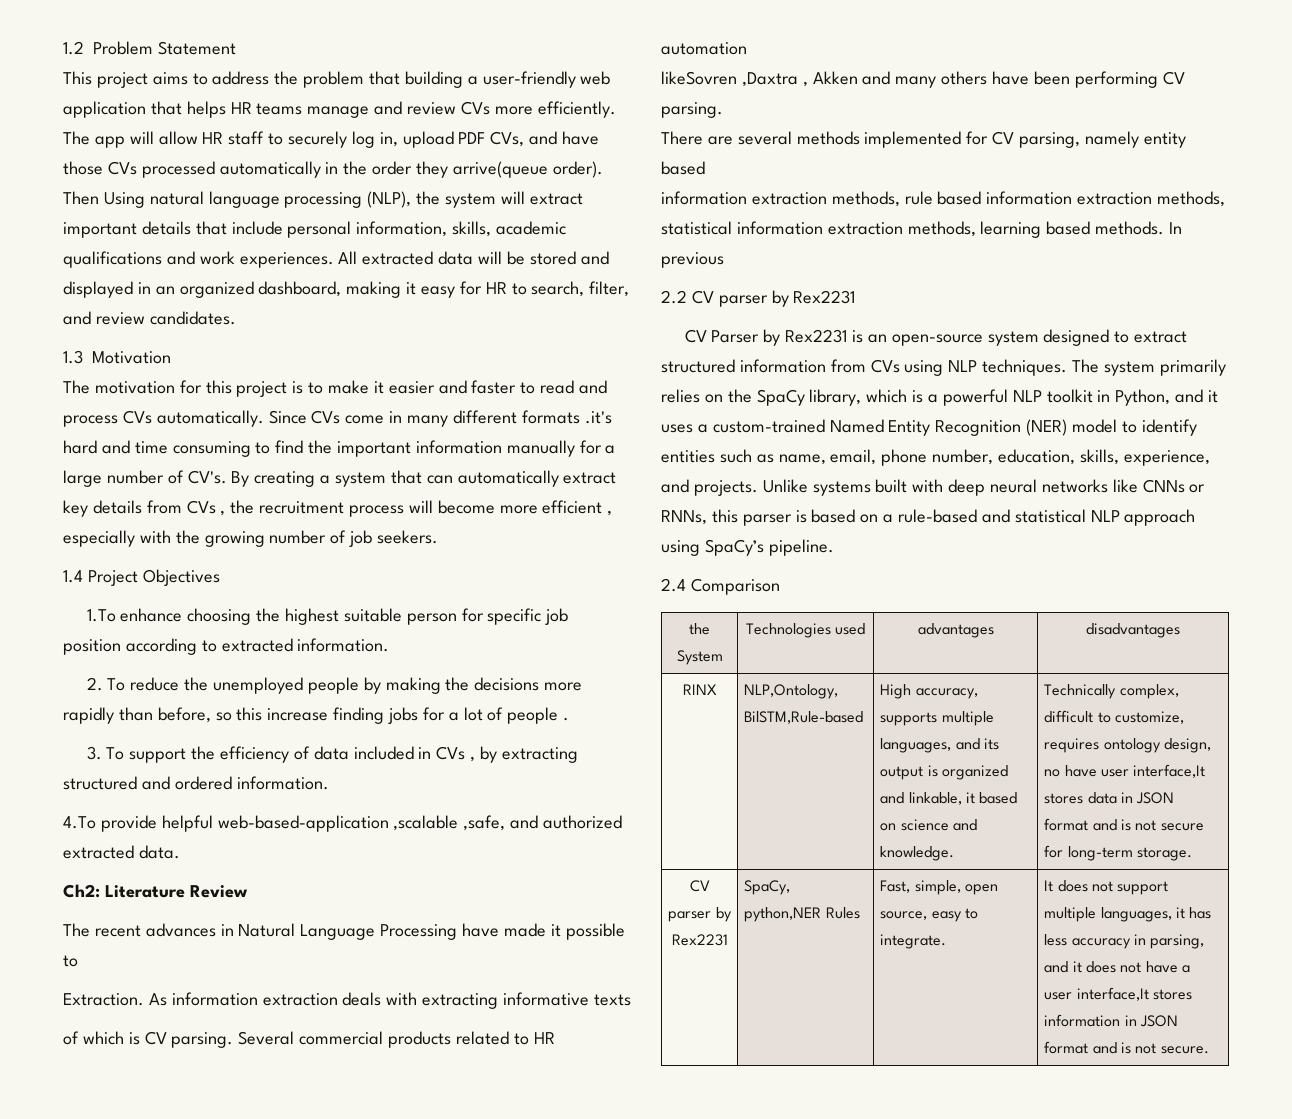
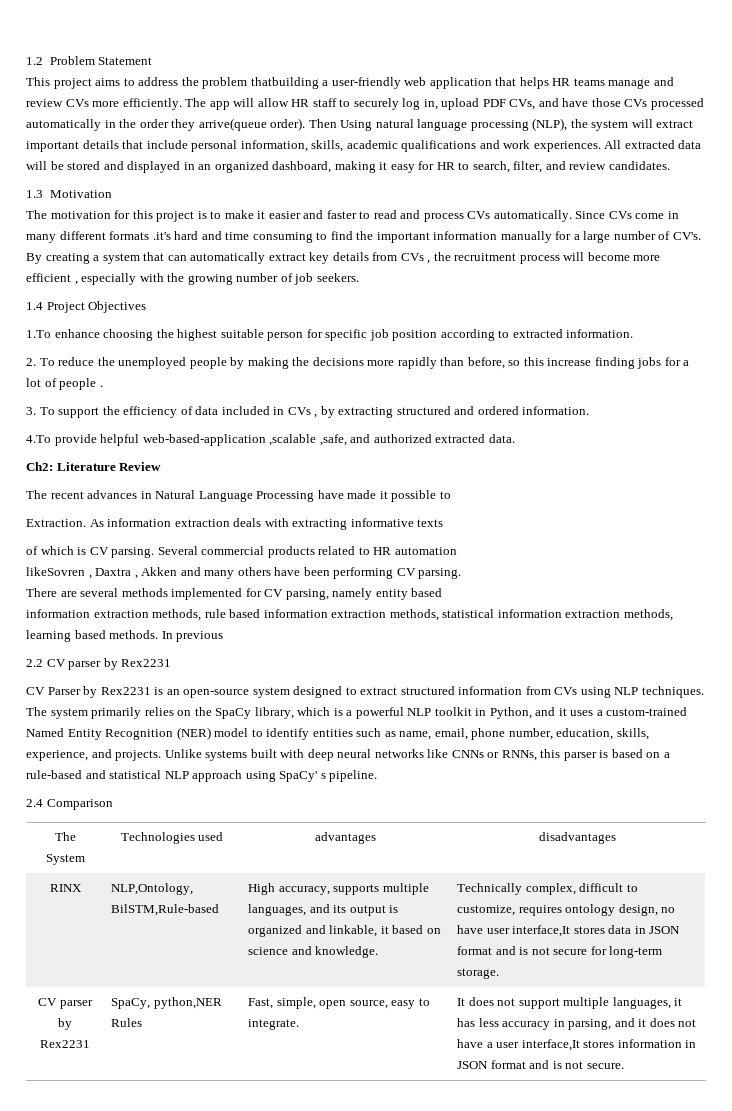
- This project aims to address the problem that building a user-friendly web application that helps HR teams manage and review CVs more efficiently.
+ This project aims to address the problem thatbuilding a user-friendly web application that helps HR teams manage and review CVs more efficiently.
- likeSovren ,Daxtra , Akken and many others have been performing CV parsing.
+ likeSovren , Daxtra , Akken and many others have been performing CV parsing.
- Unlike systems built with deep neural networks like CNNs or RNNs, this parser is based on a rule-based and statistical NLP approach using SpaCy’s pipeline.
+ Unlike systems built with deep neural networks like CNNs or RNNs, this parser is based on a rule-based and statistical NLP approach using SpaCy' s pipeline.
- the System | Technologies used | advantages | disadvantages
+ The System | Technologies used | advantages | disadvantages

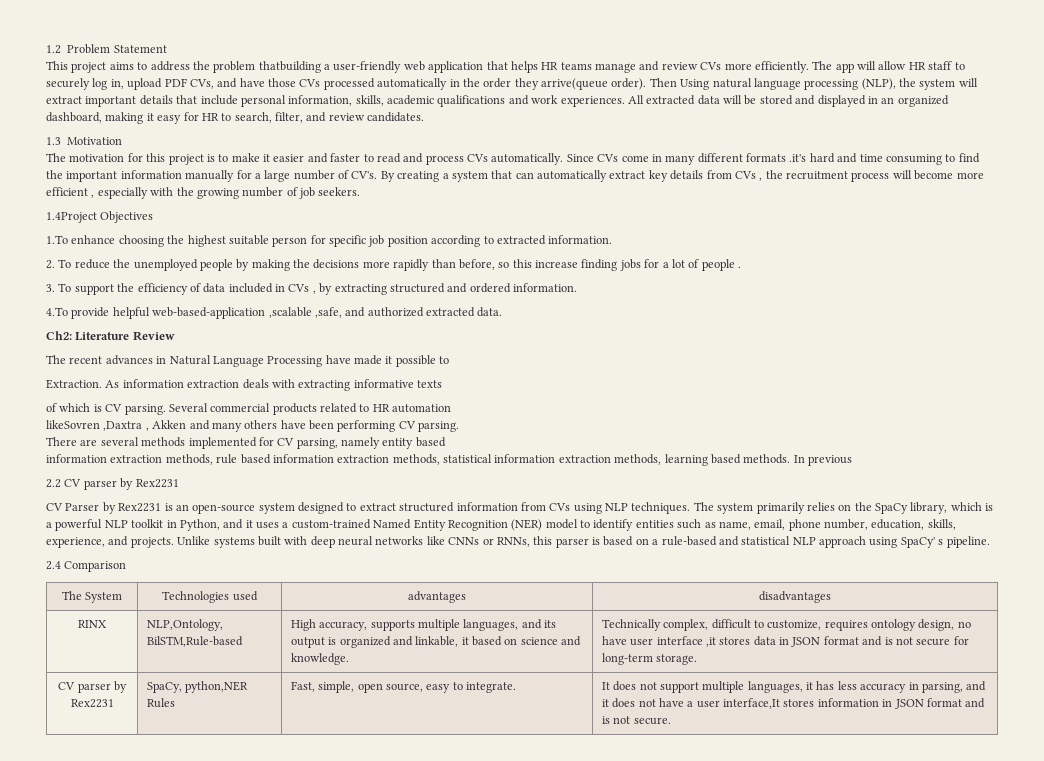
- 1.4 Project Objectives
+ 1.4Project Objectives
- likeSovren , Daxtra , Akken and many others have been performing CV parsing.
+ likeSovren ,Daxtra , Akken and many others have been performing CV parsing.
- Technically complex, difficult to customize, requires ontology design, no have user interface,It stores data in JSON format and is not secure for long-term storage.
+ Technically complex, difficult to customize, requires ontology design, no have user interface ,it stores data in JSON format and is not secure for long-term storage.

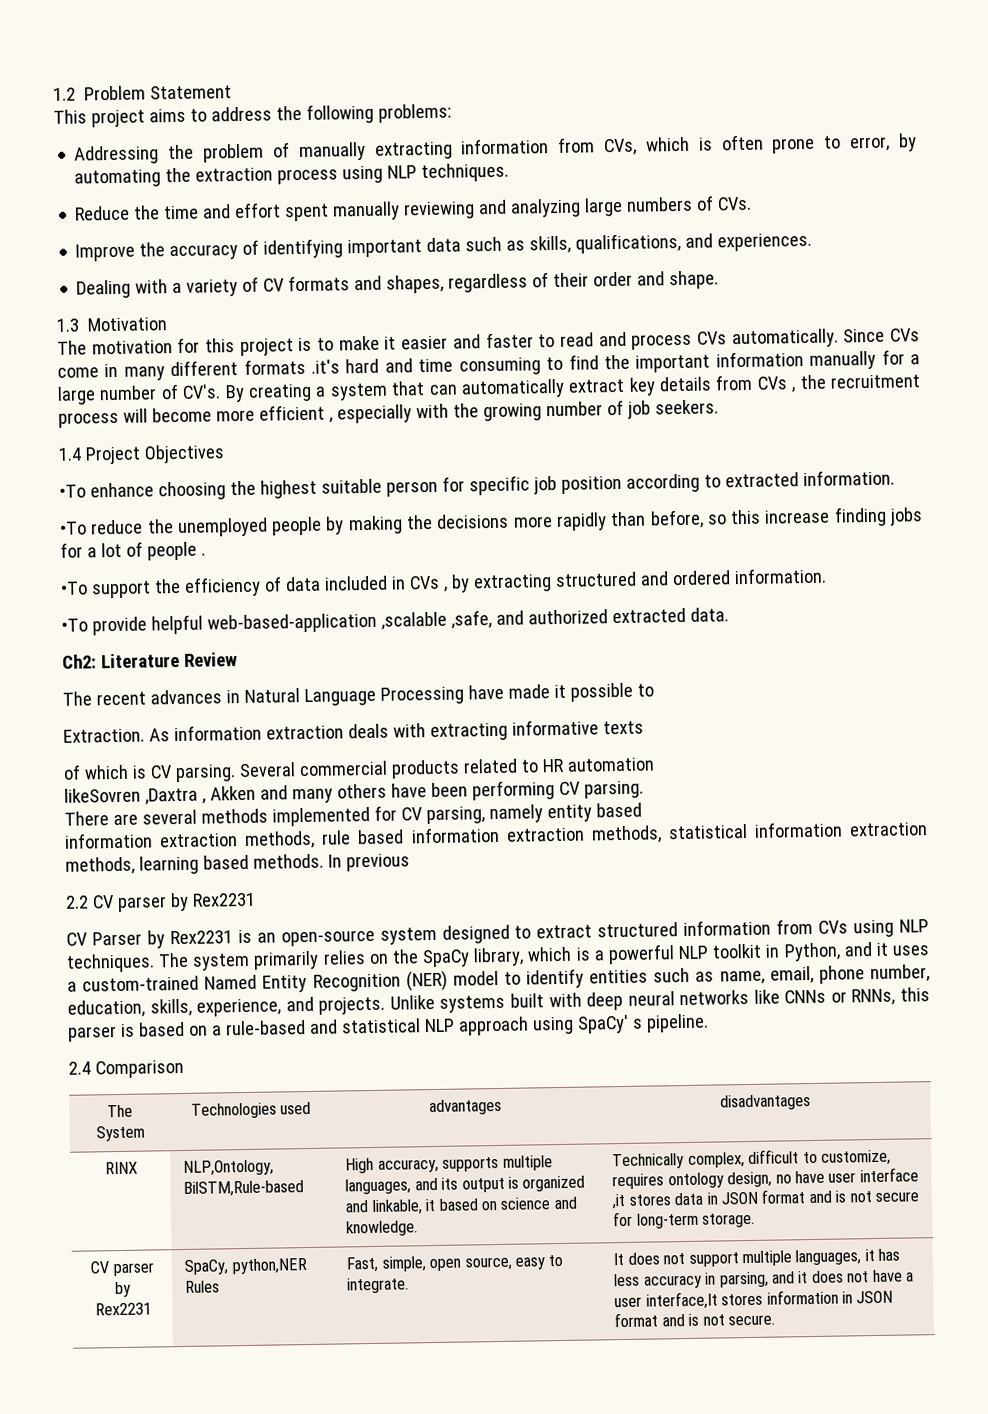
- This project aims to address the problem thatbuilding a user-friendly web application that helps HR teams manage and review CVs more efficiently. The app will allow HR staff to securely log in, upload PDF CVs, and have those CVs processed automatically in the order they arrive(queue order). Then Using natural language processing (NLP), the system will extract important details that include personal information, skills, academic qualifications and work experiences. All extracted data will be stored and displayed in an organized dashboard, making it easy for HR to search, filter, and review candidates.
+ This project aims to address the following problems:
+ Addressing the problem of manually extracting information from CVs, which is often prone to error, by automating the extraction process using NLP techniques.
+ Reduce the time and effort spent manually reviewing and analyzing large numbers of CVs.
+ Improve the accuracy of identifying important data such as skills, qualifications, and experiences.
+ Dealing with a variety of CV formats and shapes, regardless of their order and shape.
- 1.4Project Objectives
+ 1.4 Project Objectives
- 1.To enhance choosing the highest suitable person for specific job position according to extracted information.
+ •To enhance choosing the highest suitable person for specific job position according to extracted information.
- 2. To reduce the unemployed people by making the decisions more rapidly than before, so this increase finding jobs for a lot of people .
+ •To reduce the unemployed people by making the decisions more rapidly than before, so this increase finding jobs for a lot of people .
- 3. To support the efficiency of data included in CVs , by extracting structured and ordered information.
+ •To support the efficiency of data included in CVs , by extracting structured and ordered information.
- 4.To provide helpful web-based-application ,scalable ,safe, and authorized extracted data.
+ •To provide helpful web-based-application ,scalable ,safe, and authorized extracted data.

